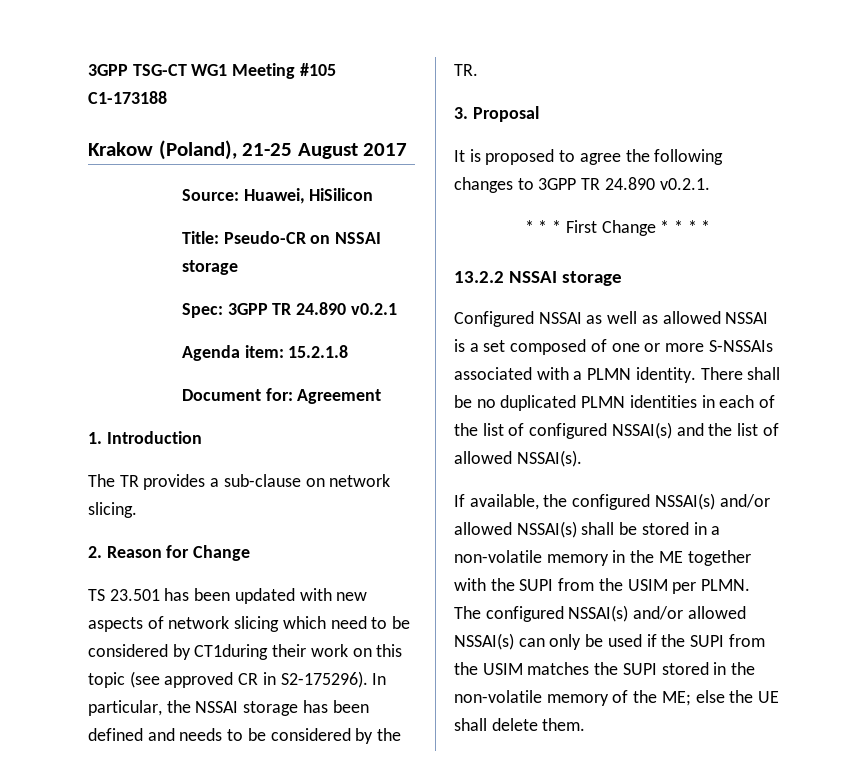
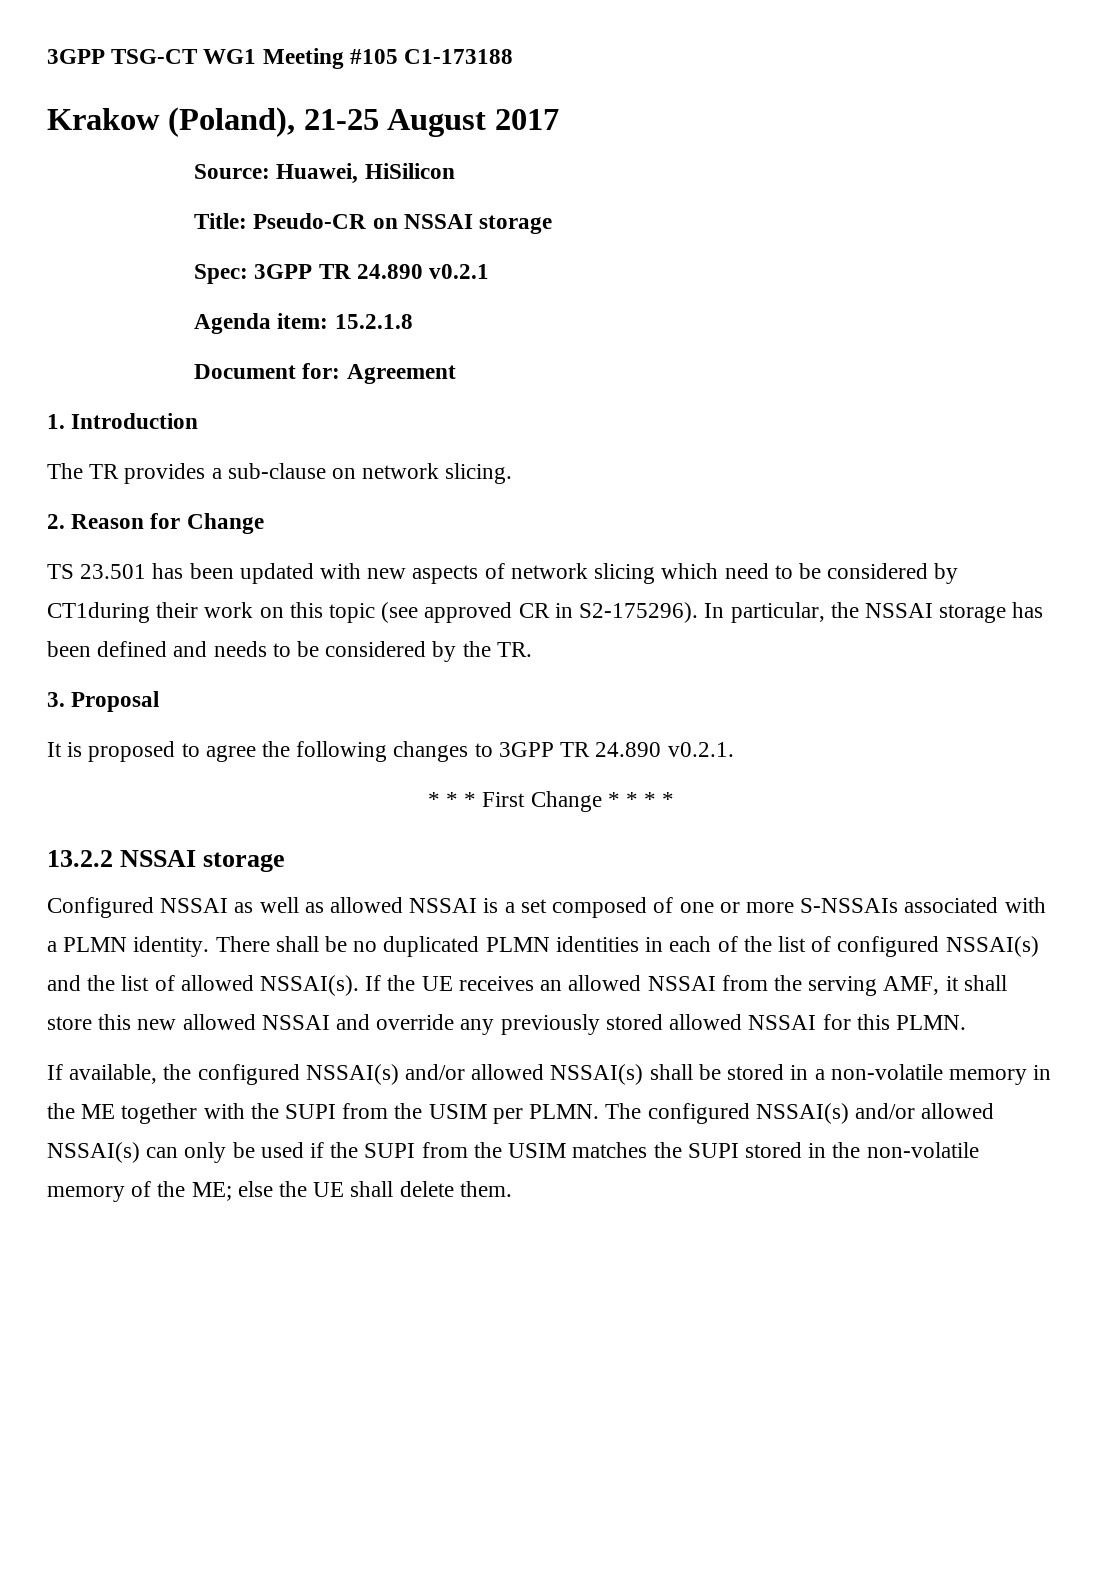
+ If the UE receives an allowed NSSAI from the serving AMF, it shall store this new allowed NSSAI and override any previously stored allowed NSSAI for this PLMN.

